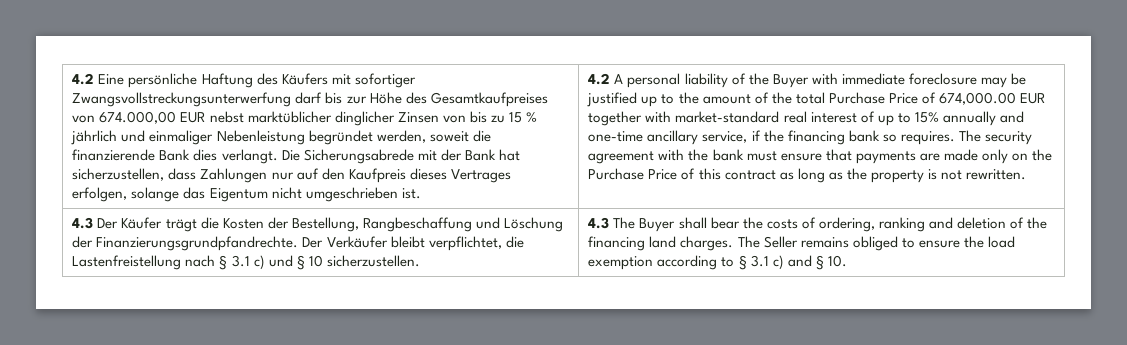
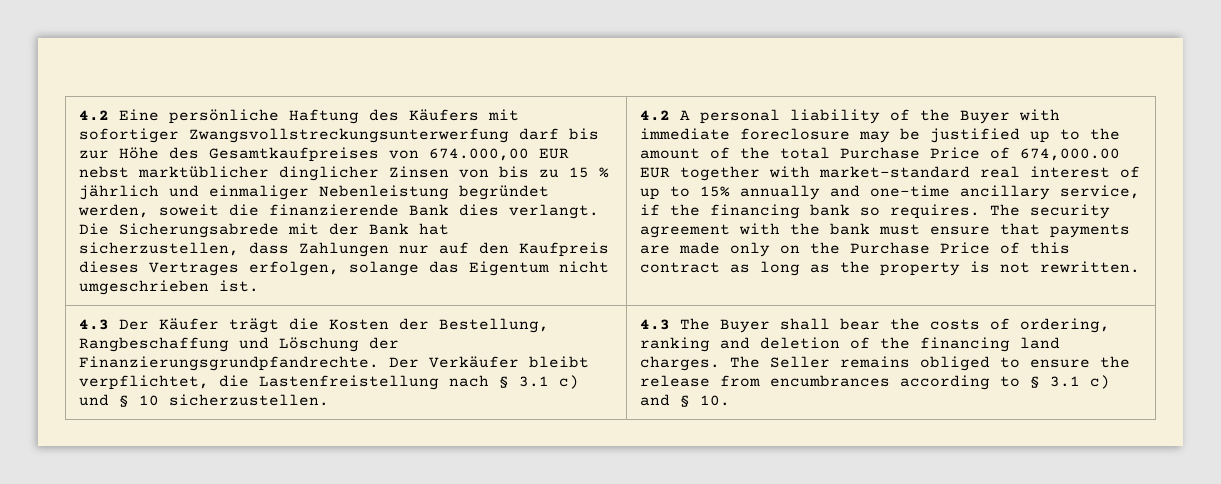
- The Seller remains obliged to ensure the load exemption according to § 3.1 c) and § 10.
+ The Seller remains obliged to ensure the release from encumbrances according to § 3.1 c) and § 10.

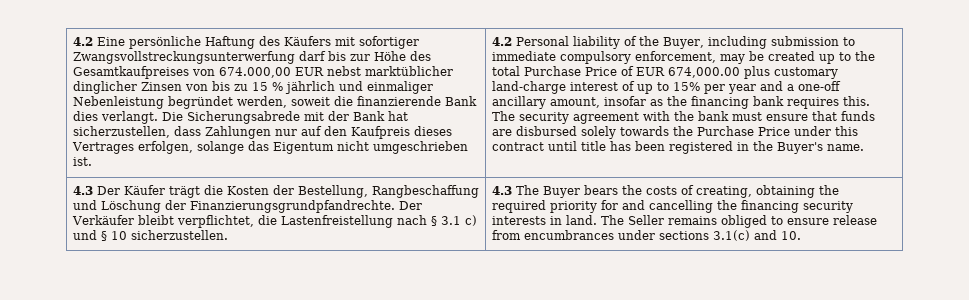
- 4.2 A personal liability of the Buyer with immediate foreclosure may be justified up to the amount of the total Purchase Price of 674,000.00 EUR together with market-standard real interest of up to 15% annually and one-time ancillary service, if the financing bank so requires.
+ 4.2 Personal liability of the Buyer, including submission to immediate compulsory enforcement, may be created up to the total Purchase Price of EUR 674,000.00 plus customary land-charge interest of up to 15% per year and a one-off ancillary amount, insofar as the financing bank requires this.
- The security agreement with the bank must ensure that payments are made only on the Purchase Price of this contract as long as the property is not rewritten.
+ The security agreement with the bank must ensure that funds are disbursed solely towards the Purchase Price under this contract until title has been registered in the Buyer's name.
- 4.3 The Buyer shall bear the costs of ordering, ranking and deletion of the financing land charges.
+ 4.3 The Buyer bears the costs of creating, obtaining the required priority for and cancelling the financing security interests in land.
- The Seller remains obliged to ensure the release from encumbrances according to § 3.1 c) and § 10.
+ The Seller remains obliged to ensure release from encumbrances under sections 3.1(c) and 10.

